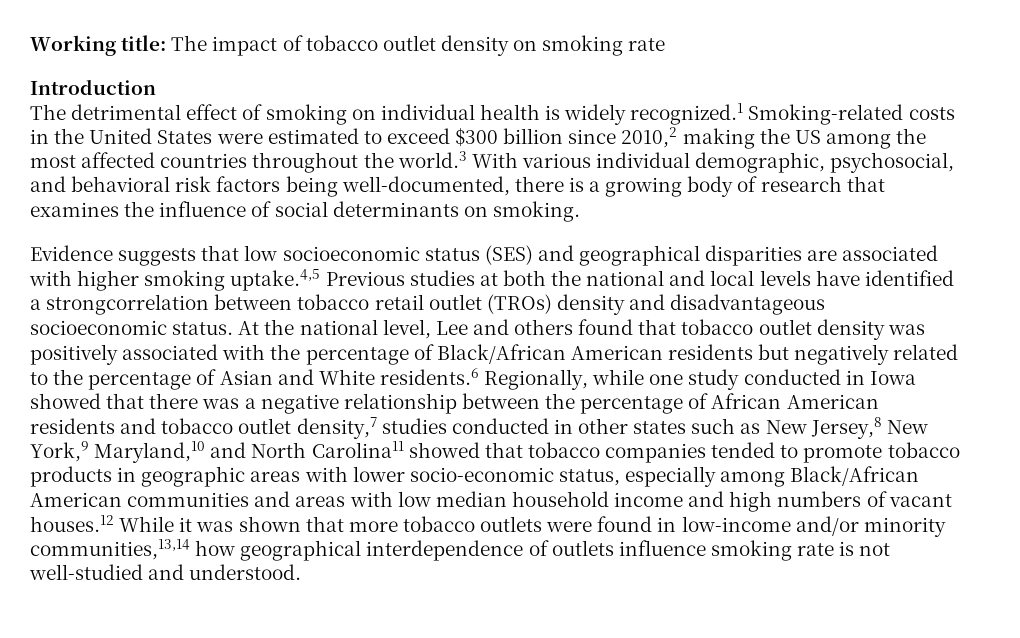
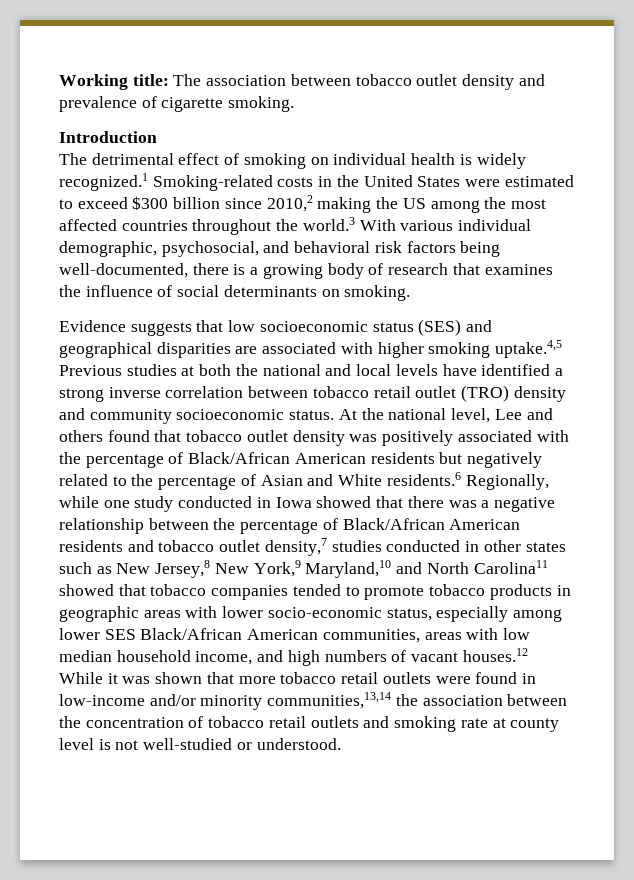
- Working title: The impact of tobacco outlet density on smoking rate
+ Working title: The association between tobacco outlet density and prevalence of cigarette smoking.
- Evidence suggests that low socioeconomic status (SES) and geographical disparities are associated with higher smoking uptake.4,5 Previous studies at both the national and local levels have identified a strongcorrelation between tobacco retail outlet (TROs) density and disadvantageous socioeconomic status.
+ Evidence suggests that low socioeconomic status (SES) and geographical disparities are associated with higher smoking uptake.4,5 Previous studies at both the national and local levels have identified a strong inverse correlation between tobacco retail outlet (TRO) density and community socioeconomic status.
- At the national level, Lee and others found that tobacco outlet density was positively associated with the percentage of Black/African American residents but negatively related to the percentage of Asian and White residents.6 Regionally, while one study conducted in Iowa showed that there was a negative relationship between the percentage of African American residents and tobacco outlet density,7 studies conducted in other states such as New Jersey,8 New York,9 Maryland,10 and North Carolina11 showed that tobacco companies tended to promote tobacco products in geographic areas with lower socio-economic status, especially among Black/African American communities and areas with low median household income and high numbers of vacant houses.12 While it was shown that more tobacco outlets were found in low-income and/or minority communities,13,14 how geographical interdependence of outlets influence smoking rate is not well-studied and understood.
+ At the national level, Lee and others found that tobacco outlet density was positively associated with the percentage of Black/African American residents but negatively related to the percentage of Asian and White residents.6 Regionally, while one study conducted in Iowa showed that there was a negative relationship between the percentage of Black/African American residents and tobacco outlet density,7 studies conducted in other states such as New Jersey,8 New York,9 Maryland,10 and North Carolina11 showed that tobacco companies tended to promote tobacco products in geographic areas with lower socio-economic status, especially among lower SES Black/African American communities, areas with low median household income, and high numbers of vacant houses.12 While it was shown that more tobacco retail outlets were found in low-income and/or minority communities,13,14 the association between the concentration of tobacco retail outlets and smoking rate at county level is not well-studied or understood.

